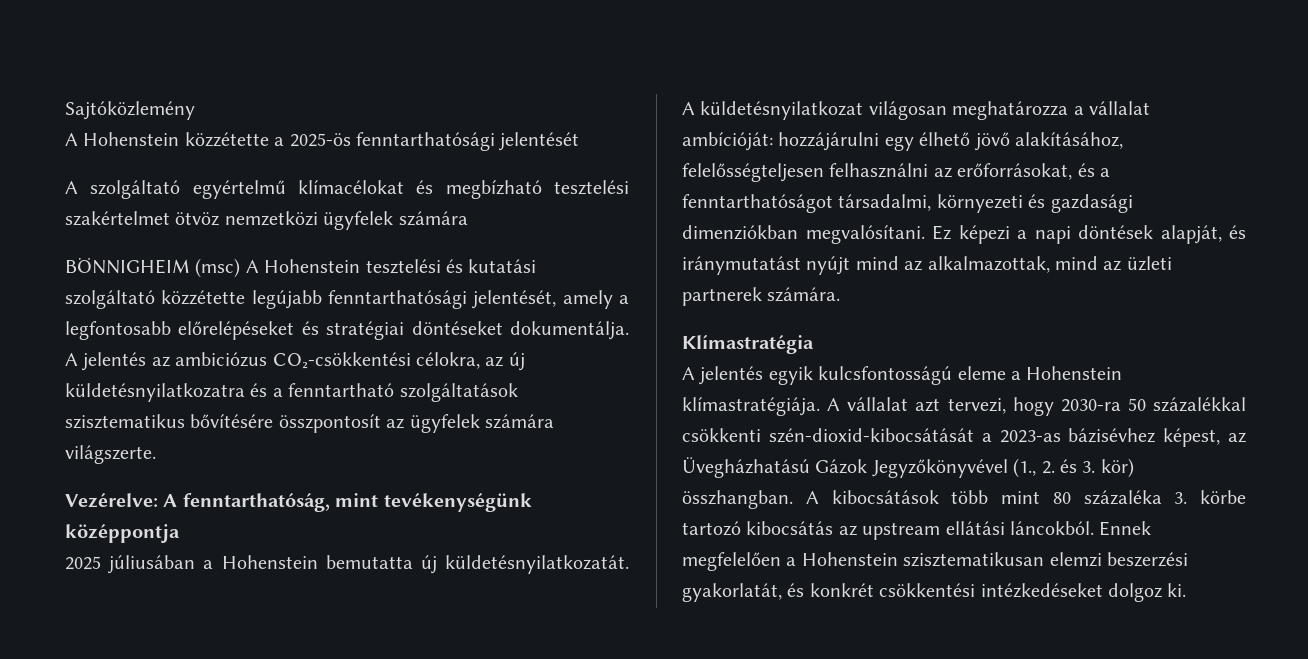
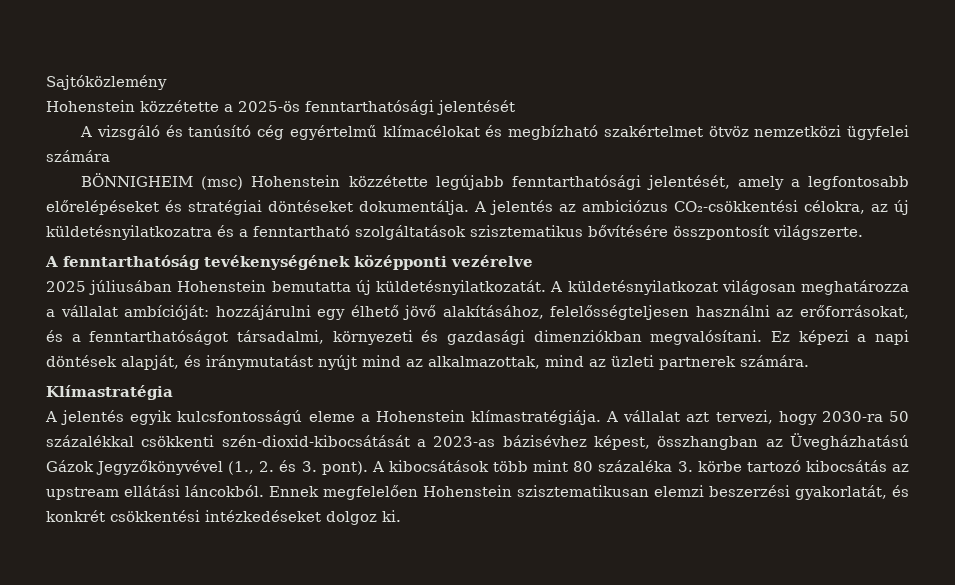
- A Hohenstein közzétette a 2025-ös fenntarthatósági jelentését
+ Hohenstein közzétette a 2025-ös fenntarthatósági jelentését
- A szolgáltató egyértelmű klímacélokat és megbízható tesztelési szakértelmet ötvöz nemzetközi ügyfelek számára
+ A vizsgáló és tanúsító cég egyértelmű klímacélokat és megbízható szakértelmet ötvöz nemzetközi ügyfelei számára
- BÖNNIGHEIM (msc) A Hohenstein tesztelési és kutatási szolgáltató közzétette legújabb fenntarthatósági jelentését, amely a legfontosabb előrelépéseket és stratégiai döntéseket dokumentálja.
+ BÖNNIGHEIM (msc) Hohenstein közzétette legújabb fenntarthatósági jelentését, amely a legfontosabb előrelépéseket és stratégiai döntéseket dokumentálja.
- A jelentés az ambiciózus CO₂-csökkentési célokra, az új küldetésnyilatkozatra és a fenntartható szolgáltatások szisztematikus bővítésére összpontosít az ügyfelek számára világszerte.
- Vezérelve: A fenntarthatóság, mint tevékenységünk középpontja
+ A jelentés az ambiciózus CO₂-csökkentési célokra, az új küldetésnyilatkozatra és a fenntartható szolgáltatások szisztematikus bővítésére összpontosít világszerte.
+ A fenntarthatóság tevékenységének középponti vezérelve
- 2025 júliusában a Hohenstein bemutatta új küldetésnyilatkozatát.
+ 2025 júliusában Hohenstein bemutatta új küldetésnyilatkozatát.
- A küldetésnyilatkozat világosan meghatározza a vállalat ambícióját: hozzájárulni egy élhető jövő alakításához, felelősségteljesen felhasználni az erőforrásokat, és a fenntarthatóságot társadalmi, környezeti és gazdasági dimenziókban megvalósítani.
+ A küldetésnyilatkozat világosan meghatározza a vállalat ambícióját: hozzájárulni egy élhető jövő alakításához, felelősségteljesen használni az erőforrásokat, és a fenntarthatóságot társadalmi, környezeti és gazdasági dimenziókban megvalósítani.
- A vállalat azt tervezi, hogy 2030-ra 50 százalékkal csökkenti szén-dioxid-kibocsátását a 2023-as bázisévhez képest, az Üvegházhatású Gázok Jegyzőkönyvével (1., 2. és 3. kör) összhangban.
+ A vállalat azt tervezi, hogy 2030-ra 50 százalékkal csökkenti szén-dioxid-kibocsátását a 2023-as bázisévhez képest, összhangban az Üvegházhatású Gázok Jegyzőkönyvével (1., 2. és 3. pont).
- Ennek megfelelően a Hohenstein szisztematikusan elemzi beszerzési gyakorlatát, és konkrét csökkentési intézkedéseket dolgoz ki.
+ Ennek megfelelően Hohenstein szisztematikusan elemzi beszerzési gyakorlatát, és konkrét csökkentési intézkedéseket dolgoz ki.

